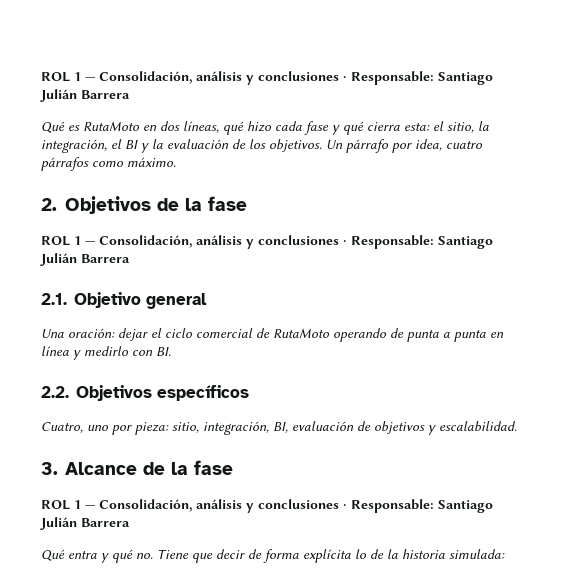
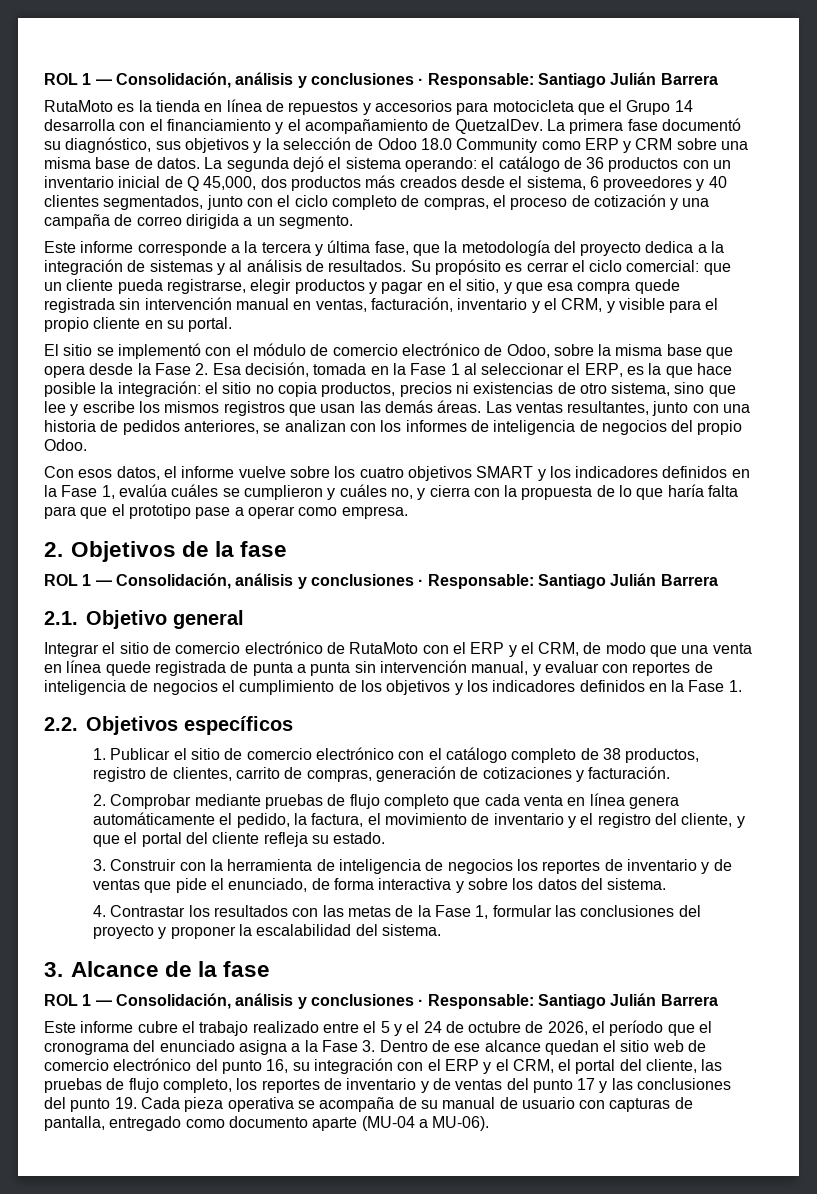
- Qué es RutaMoto en dos líneas, qué hizo cada fase y qué cierra esta: el sitio, la integración, el BI y la evaluación de los objetivos. Un párrafo por idea, cuatro párrafos como máximo.
+ RutaMoto es la tienda en línea de repuestos y accesorios para motocicleta que el Grupo 14 desarrolla con el financiamiento y el acompañamiento de QuetzalDev. La primera fase documentó su diagnóstico, sus objetivos y la selección de Odoo 18.0 Community como ERP y CRM sobre una misma base de datos. La segunda dejó el sistema operando: el catálogo de 36 productos con un inventario inicial de Q 45,000, dos productos más creados desde el sistema, 6 proveedores y 40 clientes segmentados, junto con el ciclo completo de compras, el proceso de cotización y una campaña de correo dirigida a un segmento.
+ Este informe corresponde a la tercera y última fase, que la metodología del proyecto dedica a la integración de sistemas y al análisis de resultados. Su propósito es cerrar el ciclo comercial: que un cliente pueda registrarse, elegir productos y pagar en el sitio, y que esa compra quede registrada sin intervención manual en ventas, facturación, inventario y el CRM, y visible para el propio cliente en su portal.
+ El sitio se implementó con el módulo de comercio electrónico de Odoo, sobre la misma base que opera desde la Fase 2. Esa decisión, tomada en la Fase 1 al seleccionar el ERP, es la que hace posible la integración: el sitio no copia productos, precios ni existencias de otro sistema, sino que lee y escribe los mismos registros que usan las demás áreas. Las ventas resultantes, junto con una historia de pedidos anteriores, se analizan con los informes de inteligencia de negocios del propio Odoo.
+ Con esos datos, el informe vuelve sobre los cuatro objetivos SMART y los indicadores definidos en la Fase 1, evalúa cuáles se cumplieron y cuáles no, y cierra con la propuesta de lo que haría falta para que el prototipo pase a operar como empresa.
- Una oración: dejar el ciclo comercial de RutaMoto operando de punta a punta en línea y medirlo con BI.
+ Integrar el sitio de comercio electrónico de RutaMoto con el ERP y el CRM, de modo que una venta en línea quede registrada de punta a punta sin intervención manual, y evaluar con reportes de inteligencia de negocios el cumplimiento de los objetivos y los indicadores definidos en la Fase 1.
  2.2. Objetivos específicos
- Cuatro, uno por pieza: sitio, integración, BI, evaluación de objetivos y escalabilidad.
+ 1. Publicar el sitio de comercio electrónico con el catálogo completo de 38 productos, registro de clientes, carrito de compras, generación de cotizaciones y facturación.
+ 2. Comprobar mediante pruebas de flujo completo que cada venta en línea genera automáticamente el pedido, la factura, el movimiento de inventario y el registro del cliente, y que el portal del cliente refleja su estado.
+ 3. Construir con la herramienta de inteligencia de negocios los reportes de inventario y de ventas que pide el enunciado, de forma interactiva y sobre los datos del sistema.
+ 4. Contrastar los resultados con las metas de la Fase 1, formular las conclusiones del proyecto y proponer la escalabilidad del sistema.
- Qué entra y qué no. Tiene que decir de forma explícita lo de la historia simulada:
+ Este informe cubre el trabajo realizado entre el 5 y el 24 de octubre de 2026, el período que el cronograma del enunciado asigna a la Fase 3. Dentro de ese alcance quedan el sitio web de comercio electrónico del punto 16, su integración con el ERP y el CRM, el portal del cliente, las pruebas de flujo completo, los reportes de inventario y de ventas del punto 17 y las conclusiones del punto 19. Cada pieza operativa se acompaña de su manual de usuario con capturas de pantalla, entregado como documento aparte (MU-04 a MU-06).

